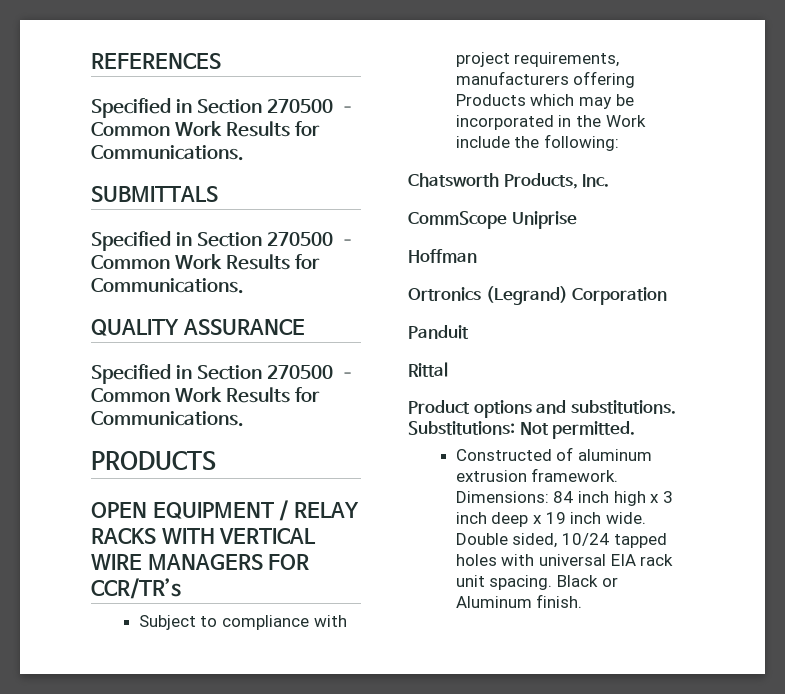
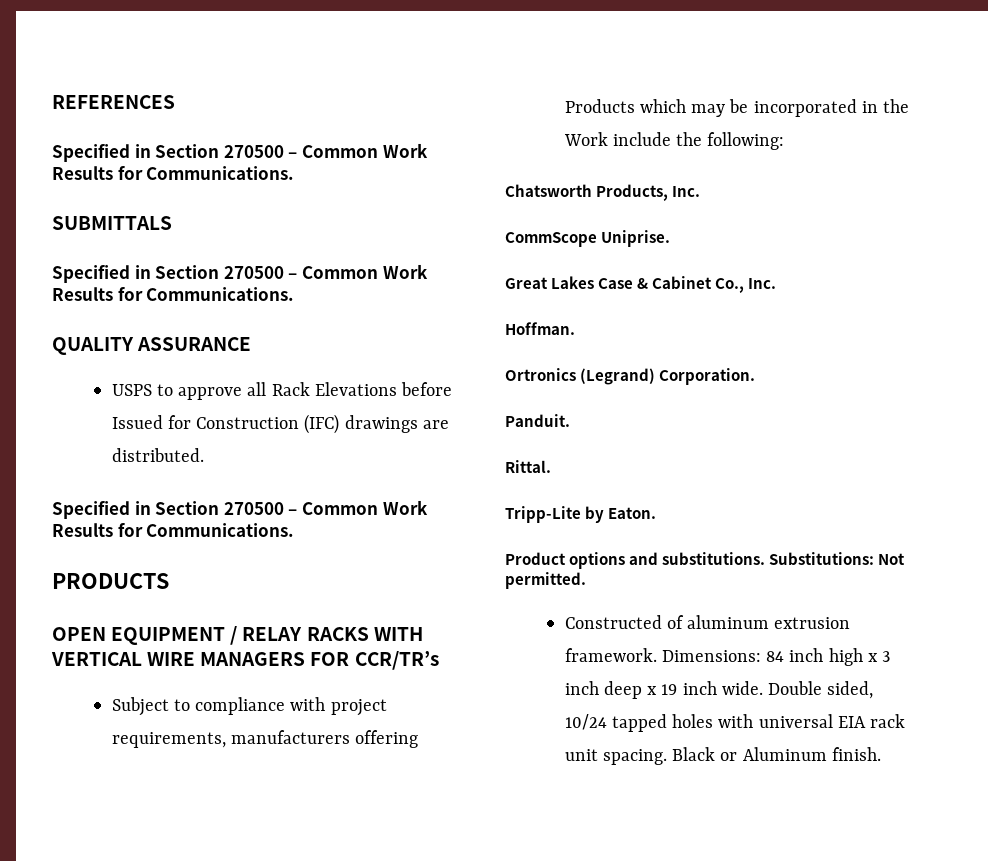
+ USPS to approve all Rack Elevations before Issued for Construction (IFC) drawings are distributed.
- CommScope Uniprise
- Hoffman
- Ortronics (Legrand) Corporation
- Panduit
- Rittal
+ CommScope Uniprise.
+ Great Lakes Case & Cabinet Co., Inc.
+ Hoffman.
+ Ortronics (Legrand) Corporation.
+ Panduit.
+ Rittal.
+ Tripp-Lite by Eaton.

